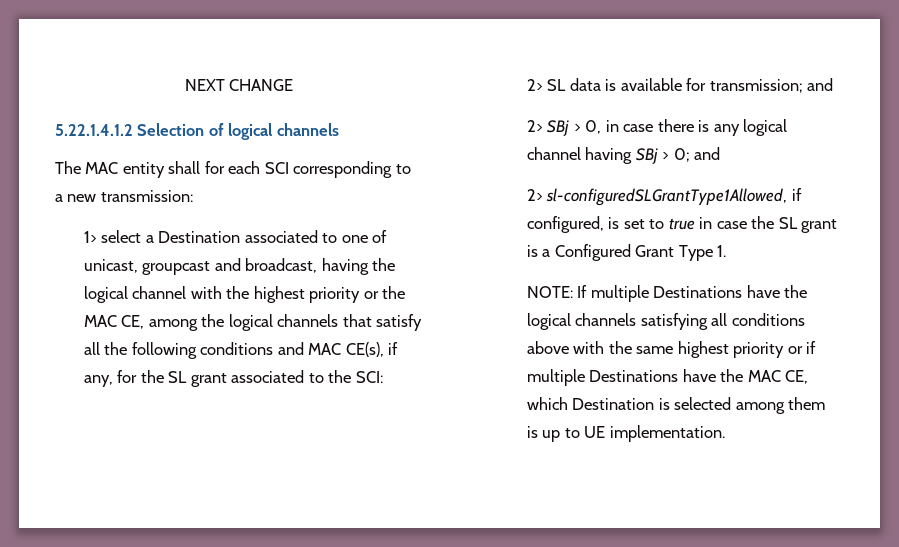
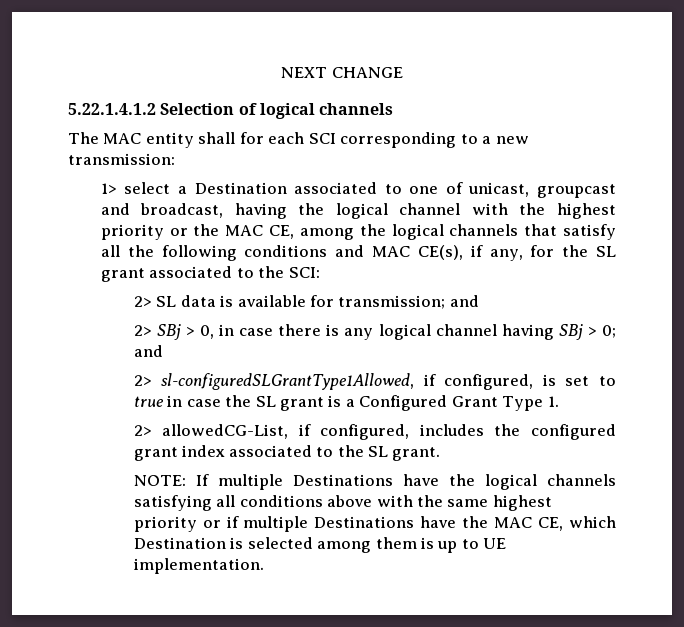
+ 2> allowedCG-List, if configured, includes the configured grant index associated to the SL grant.

